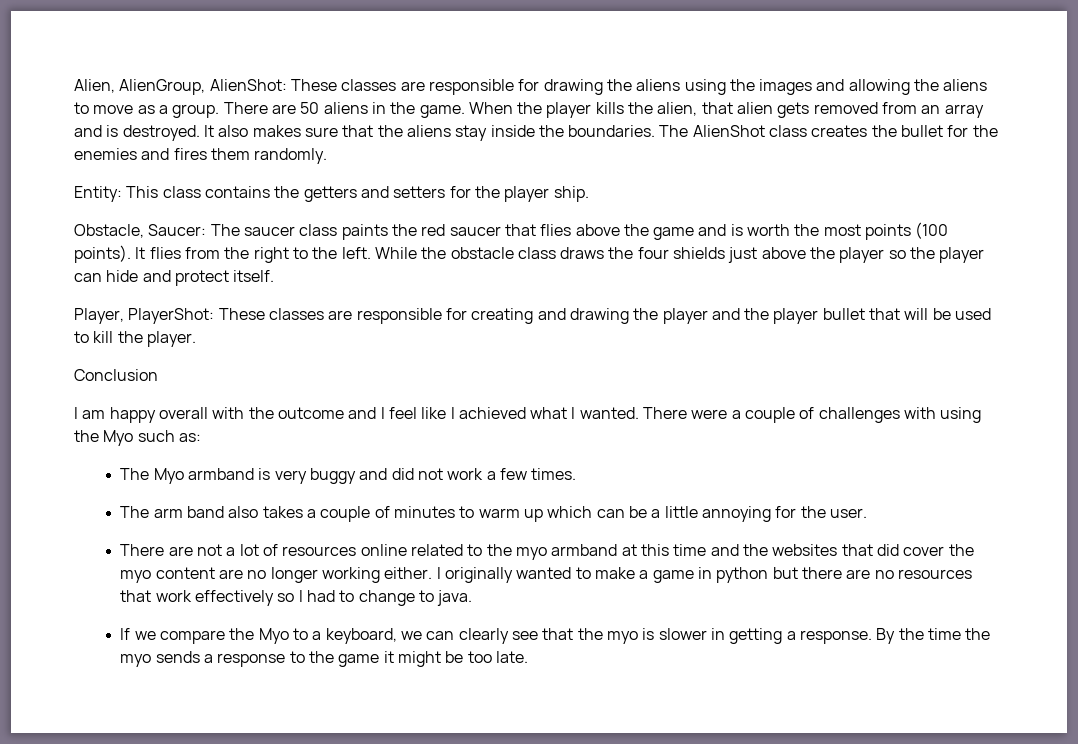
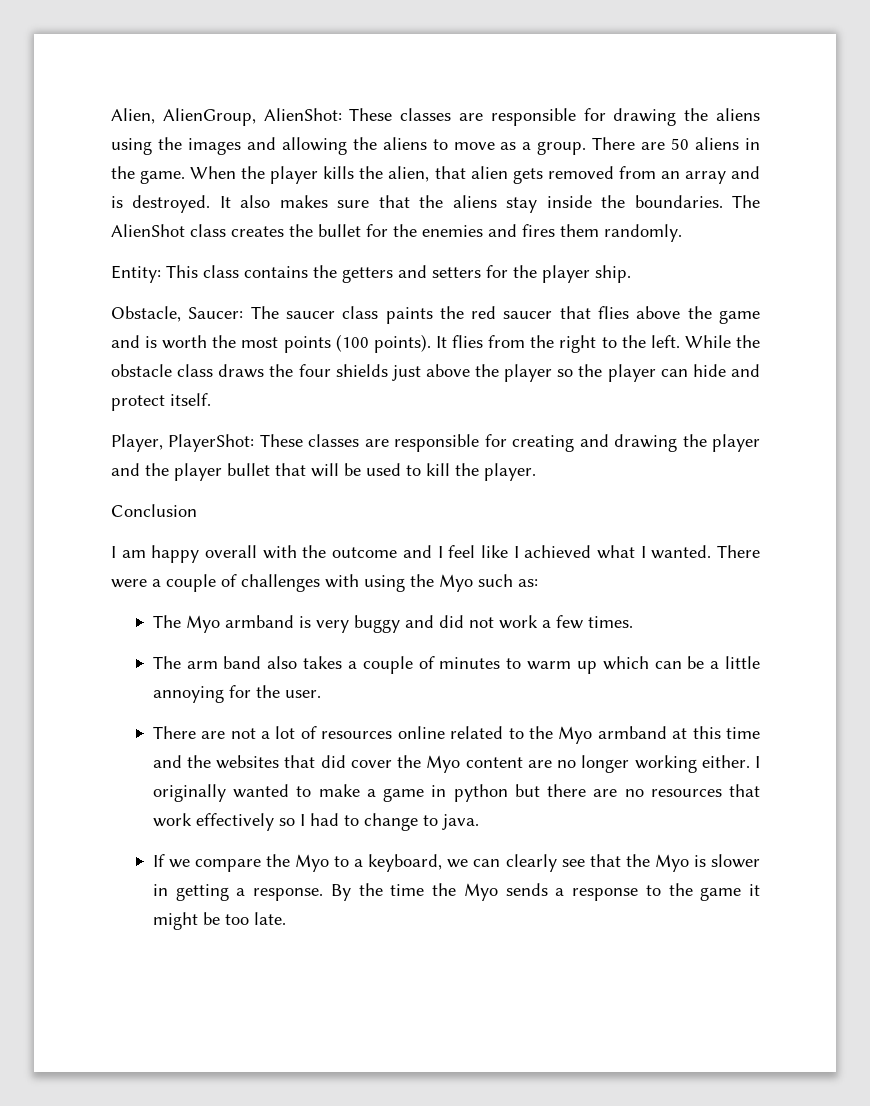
- There are not a lot of resources online related to the myo armband at this time and the websites that did cover the myo content are no longer working either.
+ There are not a lot of resources online related to the Myo armband at this time and the websites that did cover the Myo content are no longer working either.
- If we compare the Myo to a keyboard, we can clearly see that the myo is slower in getting a response.
+ If we compare the Myo to a keyboard, we can clearly see that the Myo is slower in getting a response.
- By the time the myo sends a response to the game it might be too late.
+ By the time the Myo sends a response to the game it might be too late.

